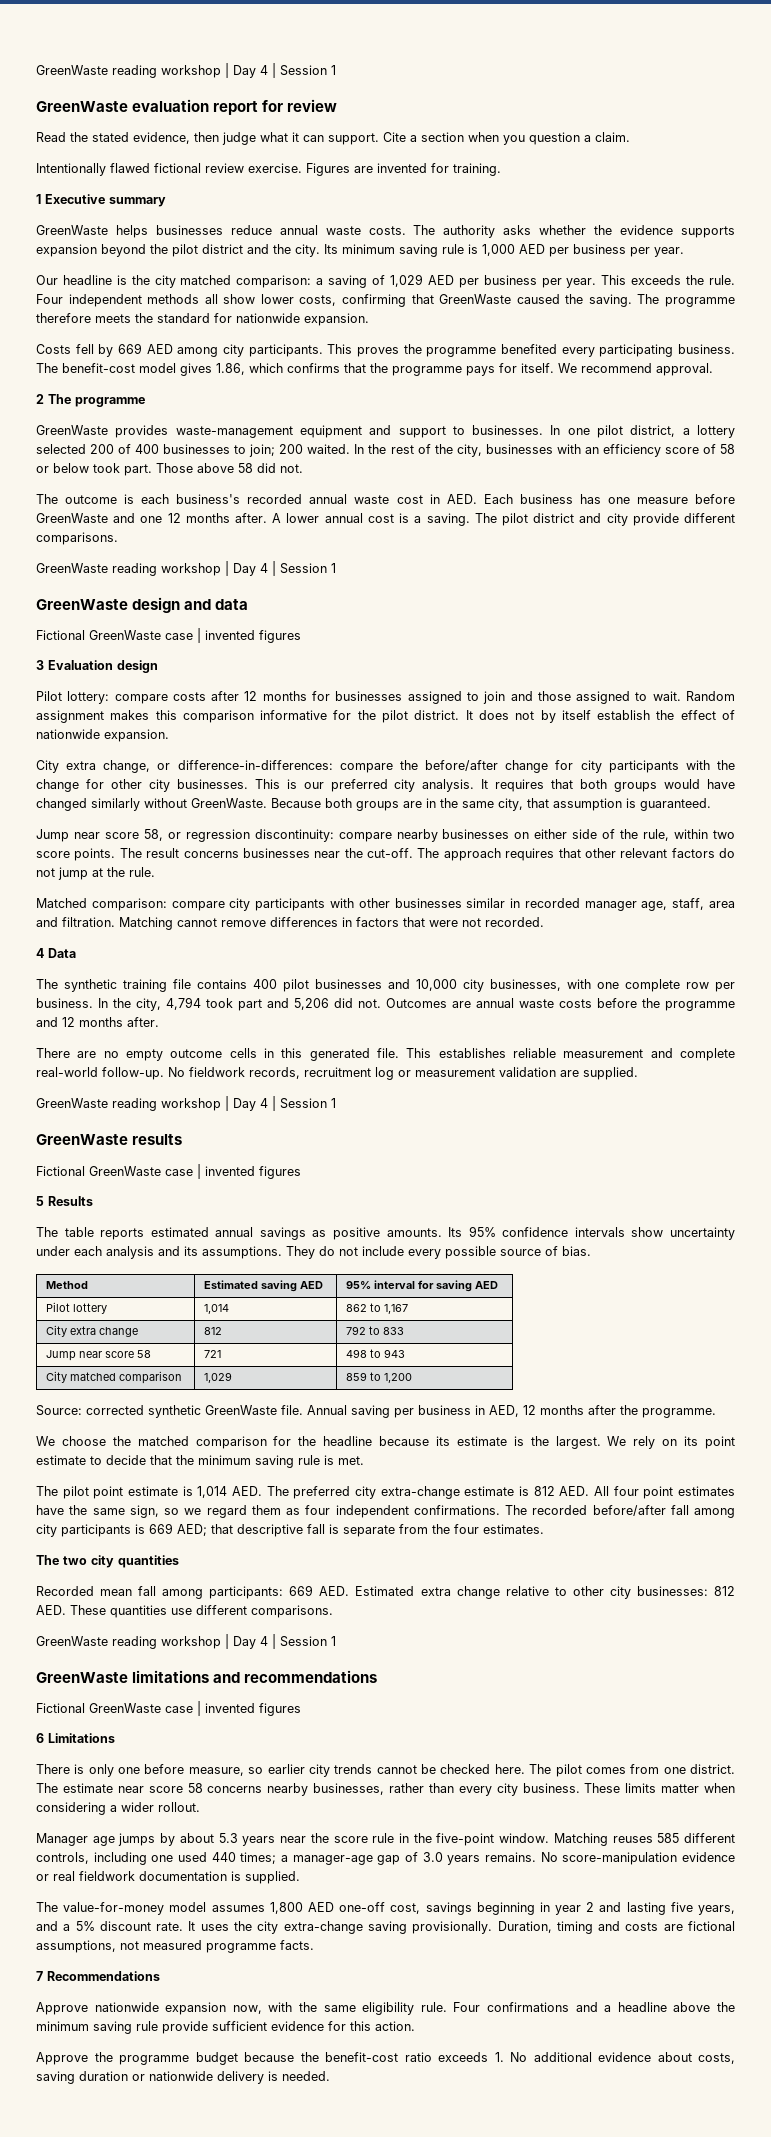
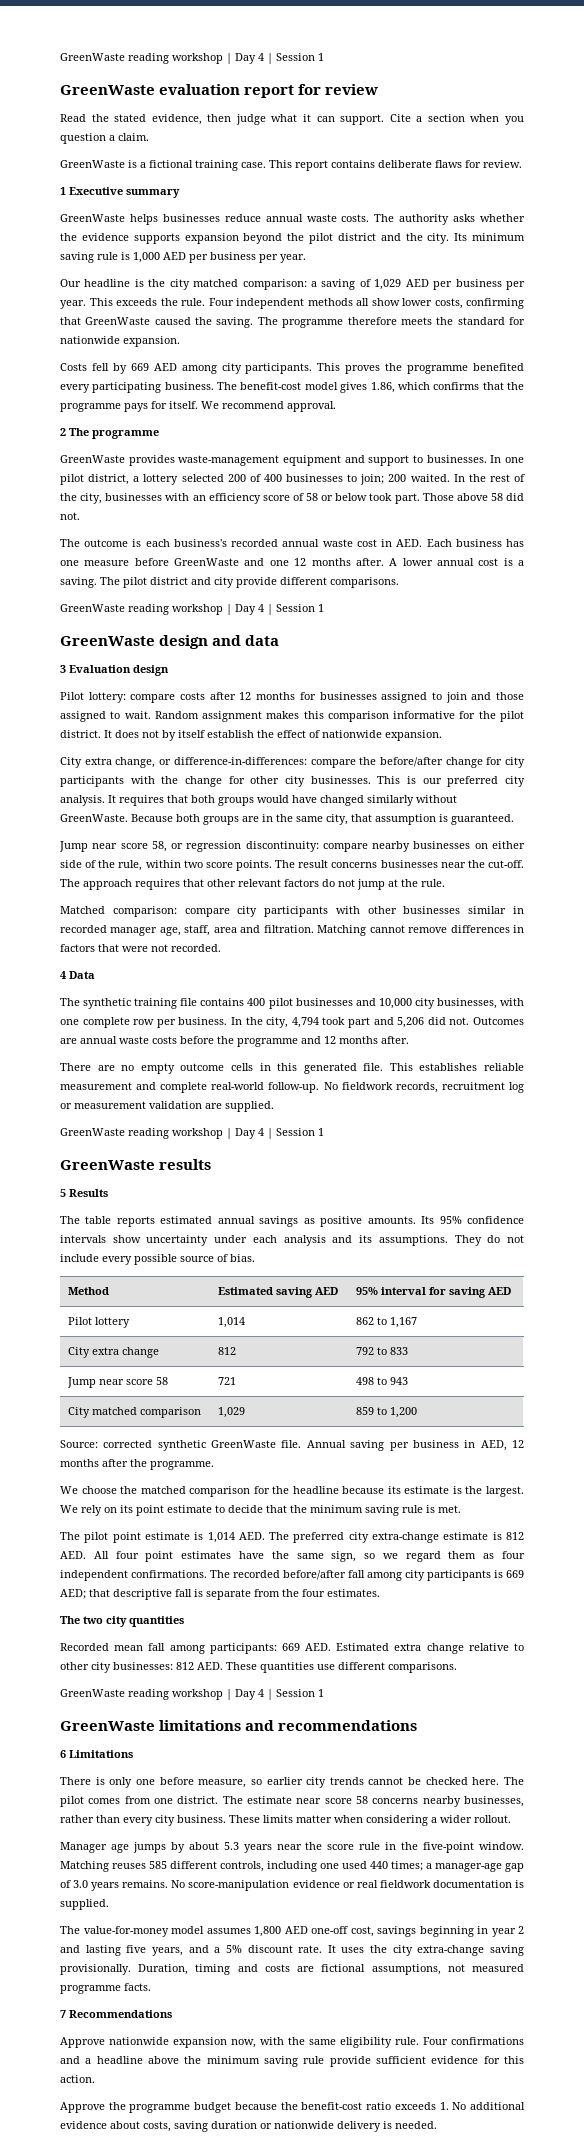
- Intentionally flawed fictional review exercise. Figures are invented for training.
+ GreenWaste is a fictional training case. This report contains deliberate flaws for review.
  GreenWaste design and data
- Fictional GreenWaste case | invented figures
  GreenWaste results
- Fictional GreenWaste case | invented figures
  GreenWaste limitations and recommendations
- Fictional GreenWaste case | invented figures

